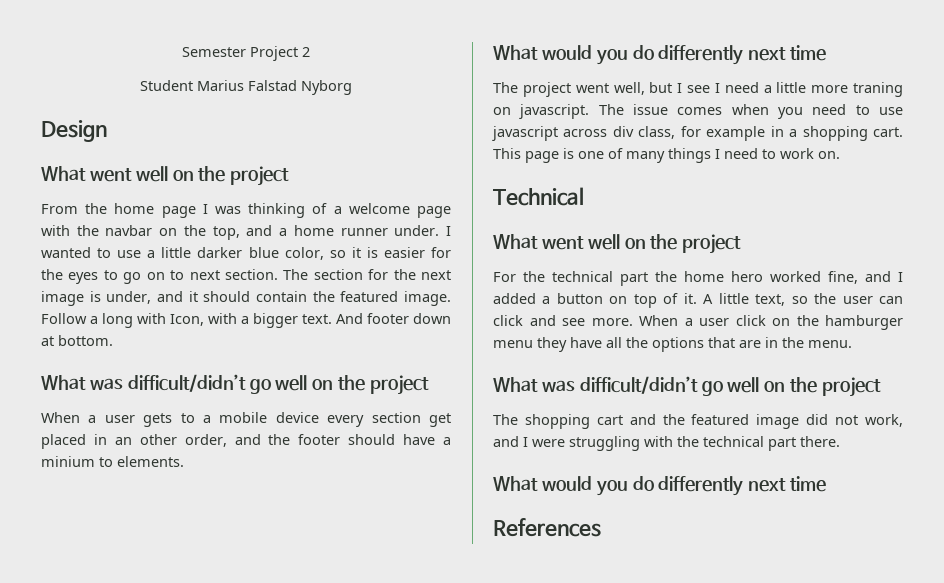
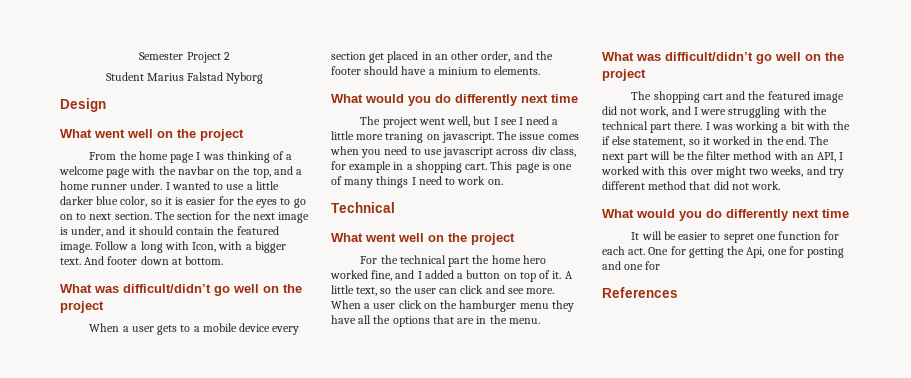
- The shopping cart and the featured image did not work, and I were struggling with the technical part there.
+ The shopping cart and the featured image did not work, and I were struggling with the technical part there. I was working a bit with the if else statement, so it worked in the end. The next part will be the filter method with an API, I worked with this over might two weeks, and try different method that did not work.
  What would you do differently next time
+ It will be easier to sepret one function for each act. One for getting the Api, one for posting and one for

